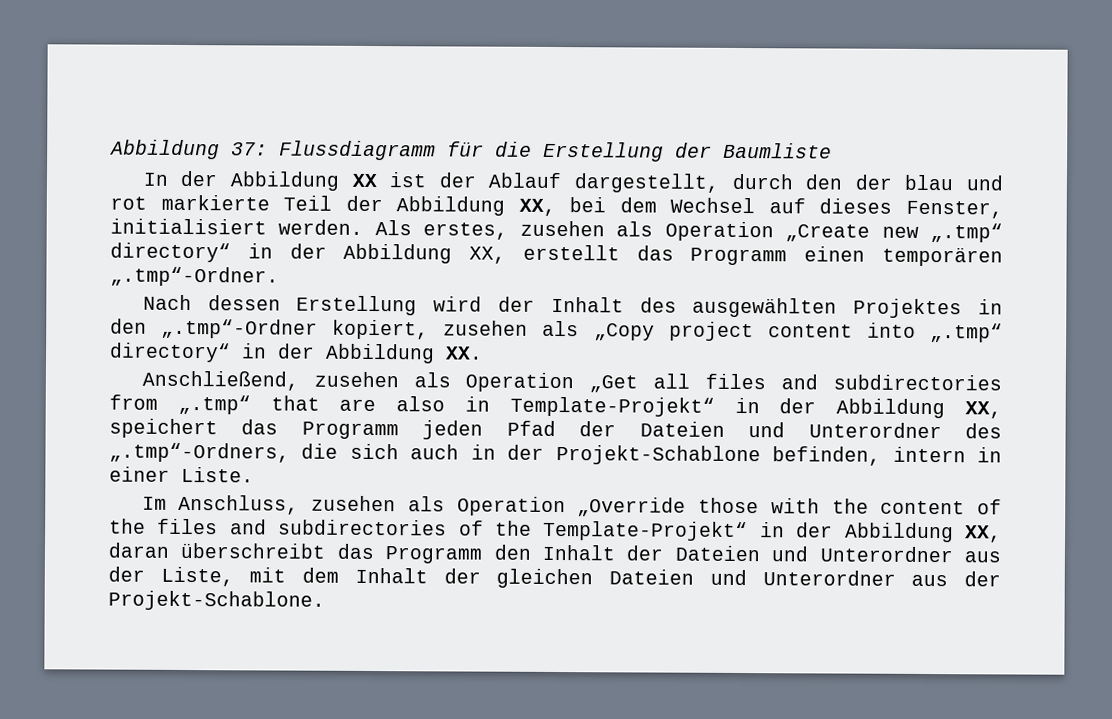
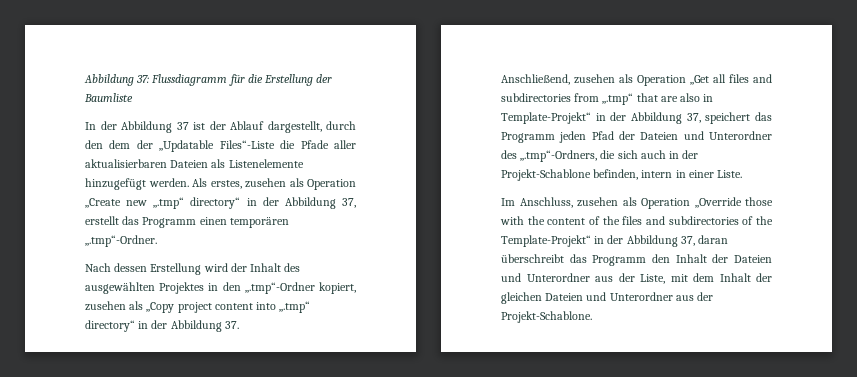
- In der Abbildung XX ist der Ablauf dargestellt, durch den der blau und rot markierte Teil der Abbildung XX, bei dem Wechsel auf dieses Fenster, initialisiert werden.
+ In der Abbildung 37 ist der Ablauf dargestellt, durch den dem der „Updatable Files“-Liste die Pfade aller aktualisierbaren Dateien als Listenelemente hinzugefügt werden.
- Als erstes, zusehen als Operation „Create new „.tmp“ directory“ in der Abbildung XX, erstellt das Programm einen temporären „.tmp“-Ordner.
+ Als erstes, zusehen als Operation „Create new „.tmp“ directory“ in der Abbildung 37, erstellt das Programm einen temporären „.tmp“-Ordner.
- Nach dessen Erstellung wird der Inhalt des ausgewählten Projektes in den „.tmp“-Ordner kopiert, zusehen als „Copy project content into „.tmp“ directory“ in der Abbildung XX.
+ Nach dessen Erstellung wird der Inhalt des ausgewählten Projektes in den „.tmp“-Ordner kopiert, zusehen als „Copy project content into „.tmp“ directory“ in der Abbildung 37.
- Anschließend, zusehen als Operation „Get all files and subdirectories from „.tmp“ that are also in Template-Projekt“ in der Abbildung XX, speichert das Programm jeden Pfad der Dateien und Unterordner des „.tmp“-Ordners, die sich auch in der Projekt-Schablone befinden, intern in einer Liste.
+ Anschließend, zusehen als Operation „Get all files and subdirectories from „.tmp“ that are also in Template-Projekt“ in der Abbildung 37, speichert das Programm jeden Pfad der Dateien und Unterordner des „.tmp“-Ordners, die sich auch in der Projekt-Schablone befinden, intern in einer Liste.
- Im Anschluss, zusehen als Operation „Override those with the content of the files and subdirectories of the Template-Projekt“ in der Abbildung XX, daran überschreibt das Programm den Inhalt der Dateien und Unterordner aus der Liste, mit dem Inhalt der gleichen Dateien und Unterordner aus der Projekt-Schablone.
+ Im Anschluss, zusehen als Operation „Override those with the content of the files and subdirectories of the Template-Projekt“ in der Abbildung 37, daran überschreibt das Programm den Inhalt der Dateien und Unterordner aus der Liste, mit dem Inhalt der gleichen Dateien und Unterordner aus der Projekt-Schablone.

